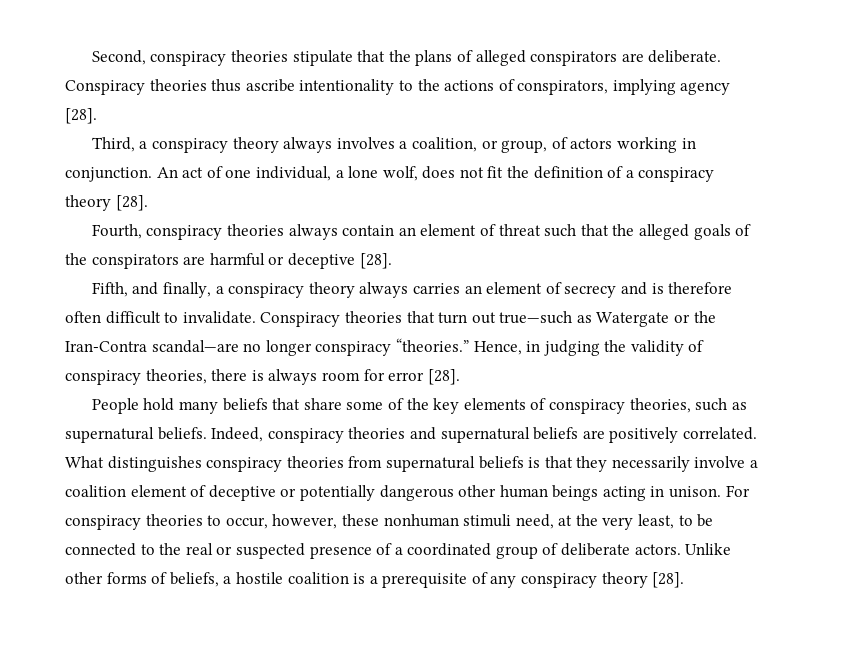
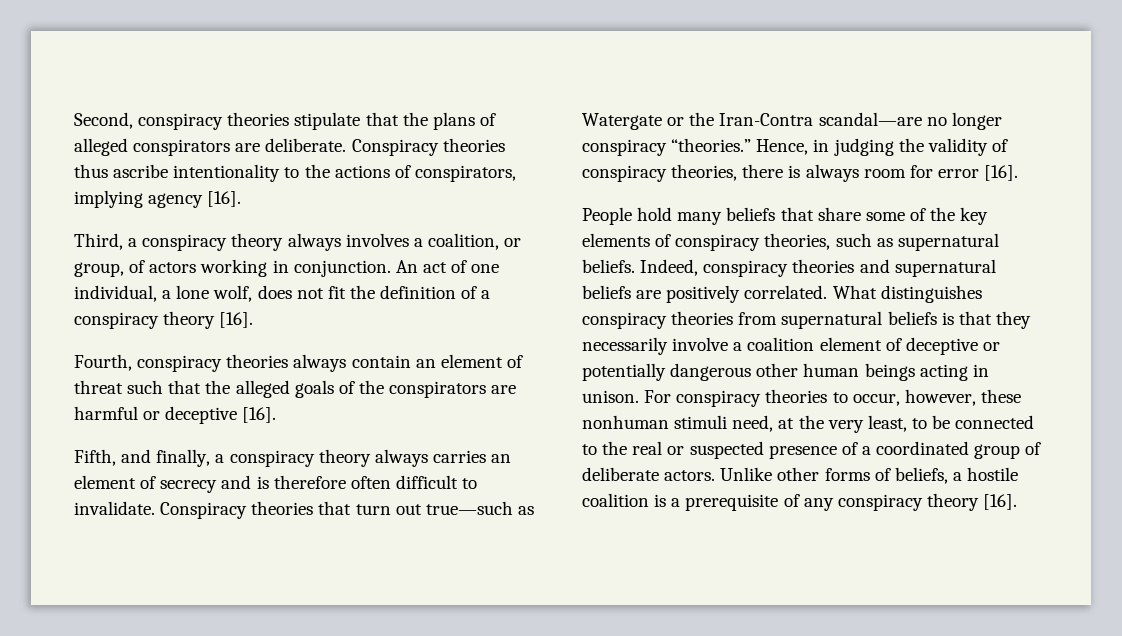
- Conspiracy theories thus ascribe intentionality to the actions of conspirators, implying agency [28].
+ Conspiracy theories thus ascribe intentionality to the actions of conspirators, implying agency [16].
- An act of one individual, a lone wolf, does not fit the definition of a conspiracy theory [28].
+ An act of one individual, a lone wolf, does not fit the definition of a conspiracy theory [16].
- Fourth, conspiracy theories always contain an element of threat such that the alleged goals of the conspirators are harmful or deceptive [28].
+ Fourth, conspiracy theories always contain an element of threat such that the alleged goals of the conspirators are harmful or deceptive [16].
- Hence, in judging the validity of conspiracy theories, there is always room for error [28].
+ Hence, in judging the validity of conspiracy theories, there is always room for error [16].
- Unlike other forms of beliefs, a hostile coalition is a prerequisite of any conspiracy theory [28].
+ Unlike other forms of beliefs, a hostile coalition is a prerequisite of any conspiracy theory [16].

